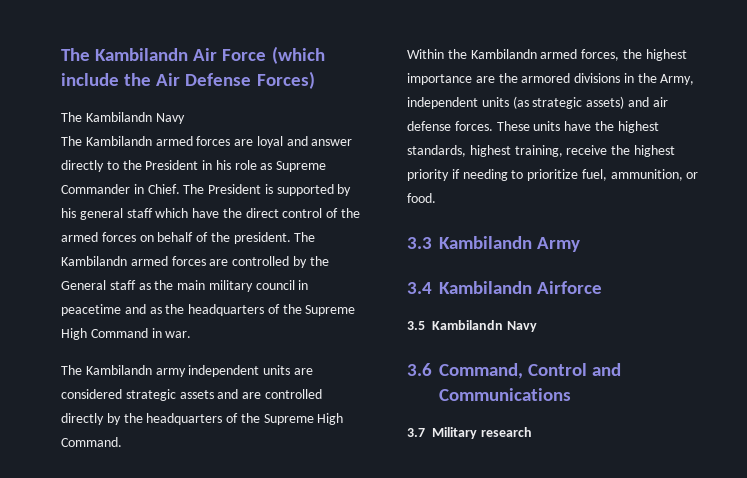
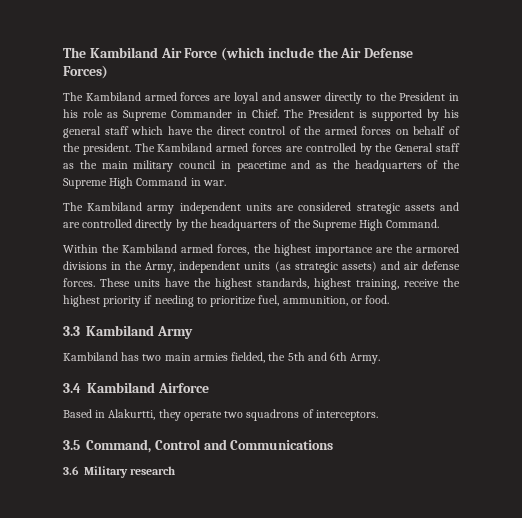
- The Kambilandn Air Force (which include the Air Defense Forces)
+ The Kambiland Air Force (which include the Air Defense Forces)
- The Kambilandn Navy
- The Kambilandn armed forces are loyal and answer directly to the President in his role as Supreme Commander in Chief.
+ The Kambiland armed forces are loyal and answer directly to the President in his role as Supreme Commander in Chief.
- The Kambilandn armed forces are controlled by the General staff as the main military council in peacetime and as the headquarters of the Supreme High Command in war.
+ The Kambiland armed forces are controlled by the General staff as the main military council in peacetime and as the headquarters of the Supreme High Command in war.
- The Kambilandn army independent units are considered strategic assets and are controlled directly by the headquarters of the Supreme High Command.
+ The Kambiland army independent units are considered strategic assets and are controlled directly by the headquarters of the Supreme High Command.
- Within the Kambilandn armed forces, the highest importance are the armored divisions in the Army, independent units (as strategic assets) and air defense forces.
+ Within the Kambiland armed forces, the highest importance are the armored divisions in the Army, independent units (as strategic assets) and air defense forces.
- 3.3 Kambilandn Army
+ 3.3 Kambiland Army
+ Kambiland has two main armies fielded, the 5th and 6th Army.
- 3.4 Kambilandn Airforce
+ 3.4 Kambiland Airforce
- 3.5 Kambilandn Navy
- 3.6 Command, Control and Communications
+ Based in Alakurtti, they operate two squadrons of interceptors.
+ 3.5 Command, Control and Communications
- 3.7 Military research
+ 3.6 Military research

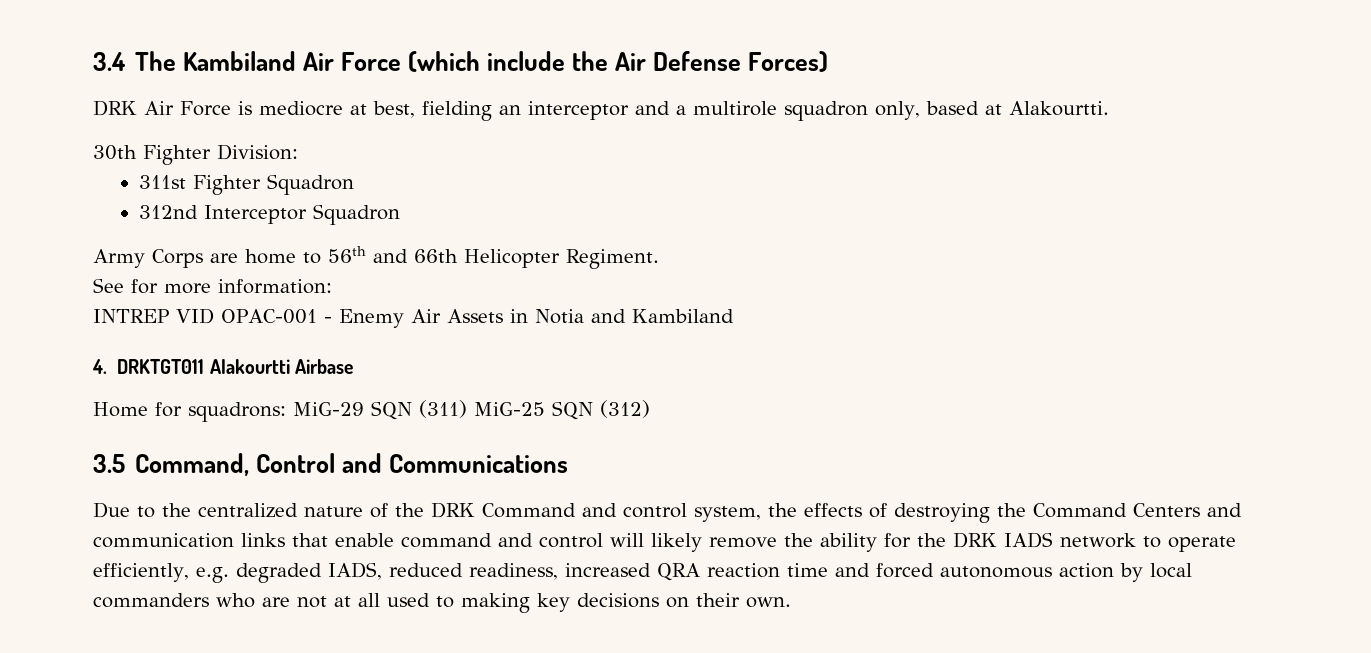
- The Kambiland Air Force (which include the Air Defense Forces)
+ 3.4 The Kambiland Air Force (which include the Air Defense Forces)
- The Kambiland armed forces are loyal and answer directly to the President in his role as Supreme Commander in Chief. The President is supported by his general staff which have the direct control of the armed forces on behalf of the president. The Kambiland armed forces are controlled by the General staff as the main military council in peacetime and as the headquarters of the Supreme High Command in war.
- The Kambiland army independent units are considered strategic assets and are controlled directly by the headquarters of the Supreme High Command.
- Within the Kambiland armed forces, the highest importance are the armored divisions in the Army, independent units (as strategic assets) and air defense forces. These units have the highest standards, highest training, receive the highest priority if needing to prioritize fuel, ammunition, or food.
- 3.3 Kambiland Army
- Kambiland has two main armies fielded, the 5th and 6th Army.
- 3.4 Kambiland Airforce
- Based in Alakurtti, they operate two squadrons of interceptors.
+ DRK Air Force is mediocre at best, fielding an interceptor and a multirole squadron only, based at Alakourtti.
+ 30th Fighter Division:
+ 311st Fighter Squadron
+ 312nd Interceptor Squadron
+ Army Corps are home to 56th and 66th Helicopter Regiment.
+ See for more information:
+ INTREP VID OPAC-001 - Enemy Air Assets in Notia and Kambiland
+ 4. DRKTGT011 Alakourtti Airbase
+ Home for squadrons: MiG-29 SQN (311) MiG-25 SQN (312)
- 3.6 Military research
+ Due to the centralized nature of the DRK Command and control system, the effects of destroying the Command Centers and communication links that enable command and control will likely remove the ability for the DRK IADS network to operate efficiently, e.g. degraded IADS, reduced readiness, increased QRA reaction time and forced autonomous action by local commanders who are not at all used to making key decisions on their own.

